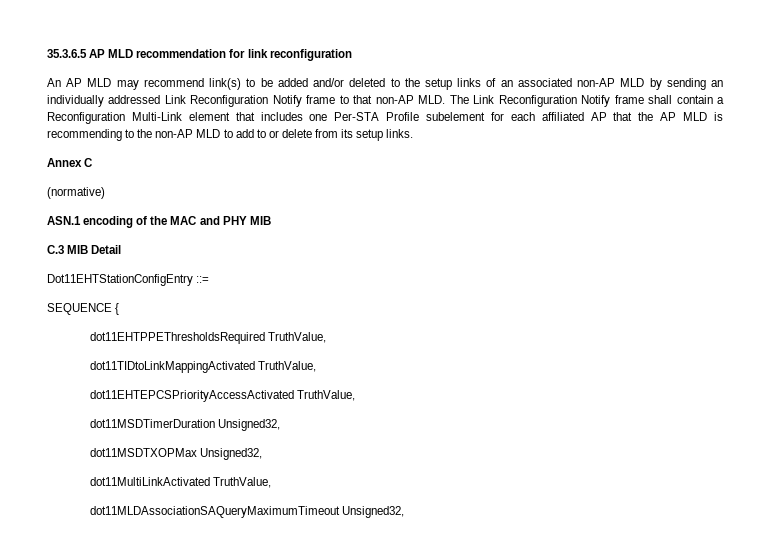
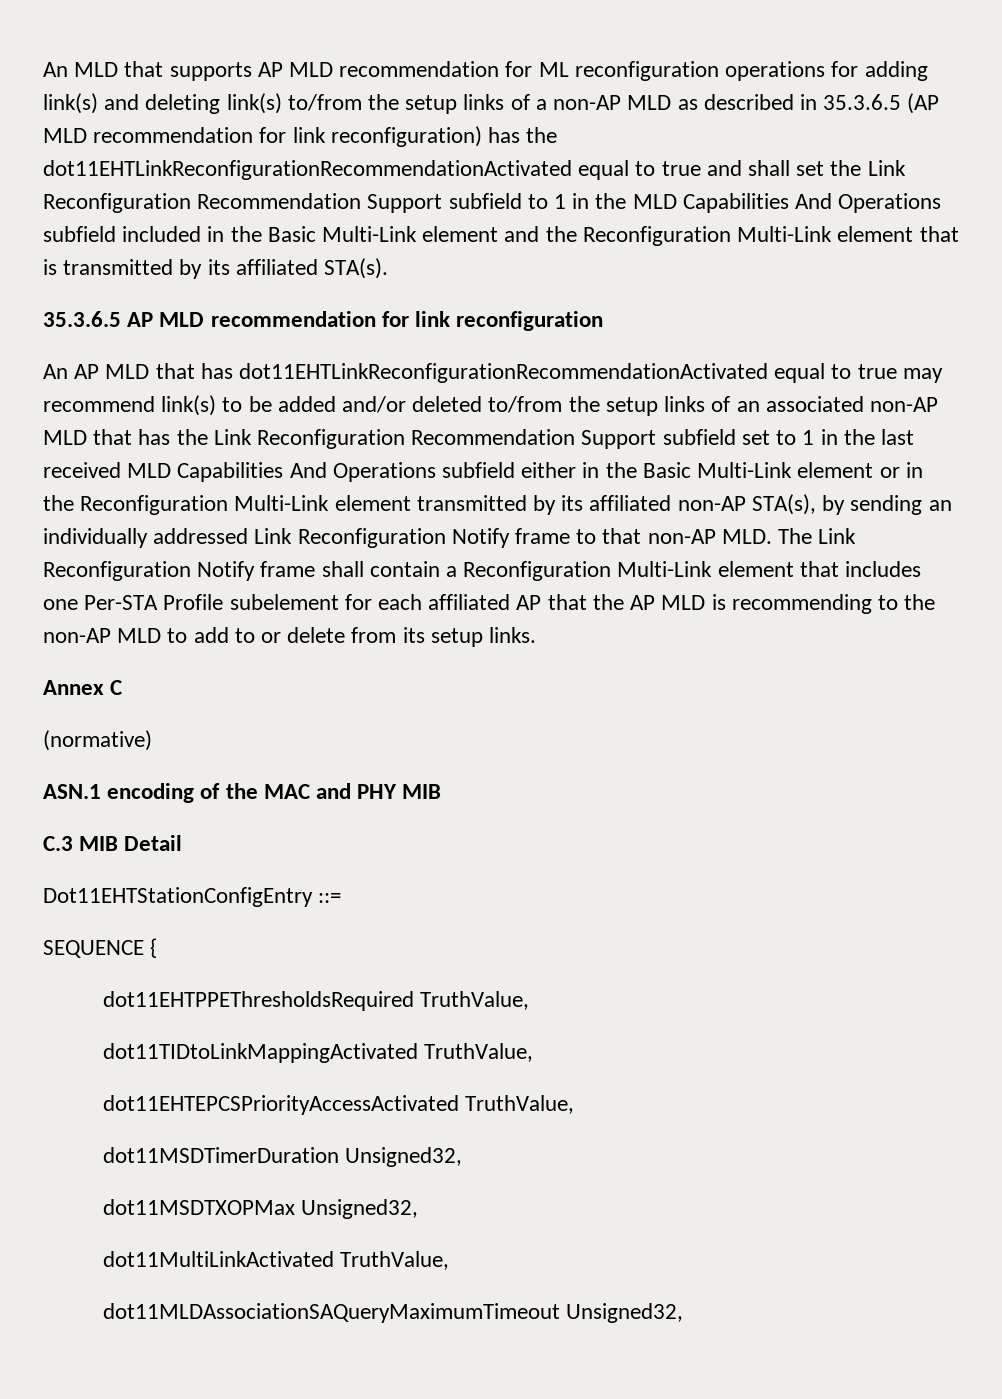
+ An MLD that supports AP MLD recommendation for ML reconfiguration operations for adding link(s) and deleting link(s) to/from the setup links of a non-AP MLD as described in 35.3.6.5 (AP MLD recommendation for link reconfiguration) has the dot11EHTLinkReconfigurationRecommendationActivated equal to true and shall set the Link Reconfiguration Recommendation Support subfield to 1 in the MLD Capabilities And Operations subfield included in the Basic Multi-Link element and the Reconfiguration Multi-Link element that is transmitted by its affiliated STA(s).
- An AP MLD may recommend link(s) to be added and/or deleted to the setup links of an associated non-AP MLD by sending an individually addressed Link Reconfiguration Notify frame to that non-AP MLD. The Link Reconfiguration Notify frame shall contain a Reconfiguration Multi-Link element that includes one Per-STA Profile subelement for each affiliated AP that the AP MLD is recommending to the non-AP MLD to add to or delete from its setup links.
+ An AP MLD that has dot11EHTLinkReconfigurationRecommendationActivated equal to true may recommend link(s) to be added and/or deleted to/from the setup links of an associated non-AP MLD that has the Link Reconfiguration Recommendation Support subfield set to 1 in the last received MLD Capabilities And Operations subfield either in the Basic Multi-Link element or in the Reconfiguration Multi-Link element transmitted by its affiliated non-AP STA(s), by sending an individually addressed Link Reconfiguration Notify frame to that non-AP MLD. The Link Reconfiguration Notify frame shall contain a Reconfiguration Multi-Link element that includes one Per-STA Profile subelement for each affiliated AP that the AP MLD is recommending to the non-AP MLD to add to or delete from its setup links.

